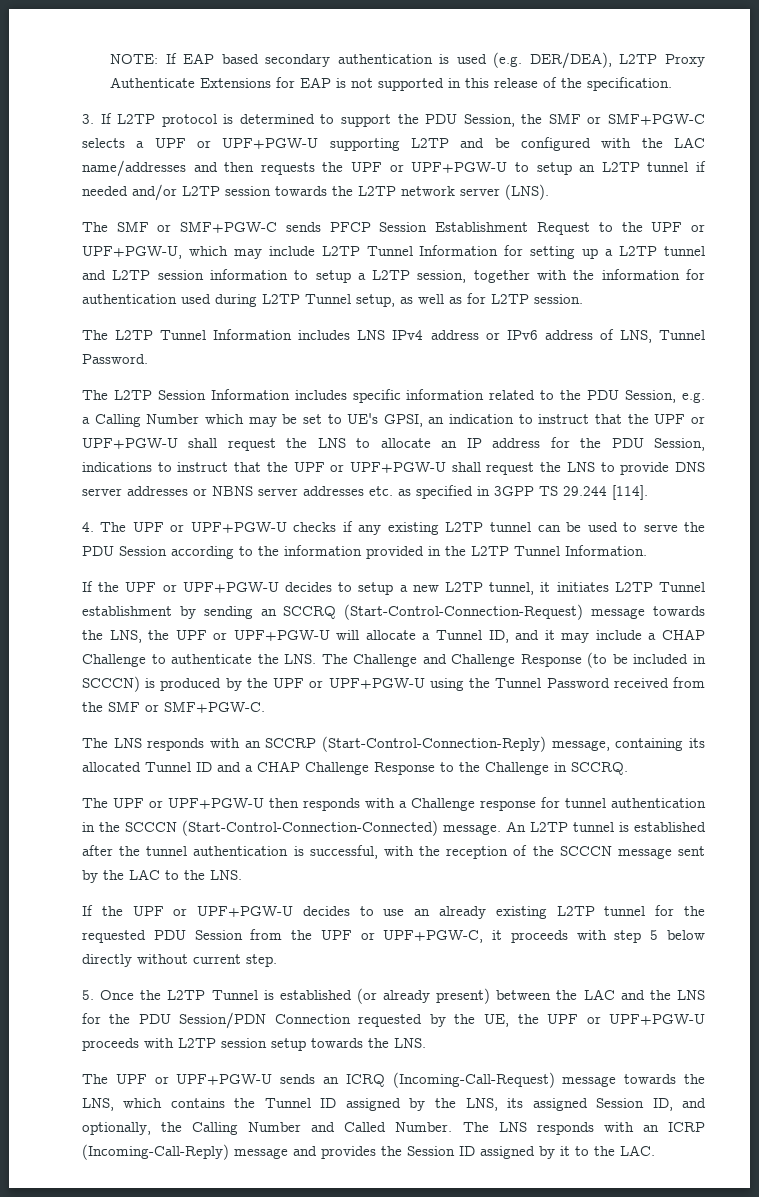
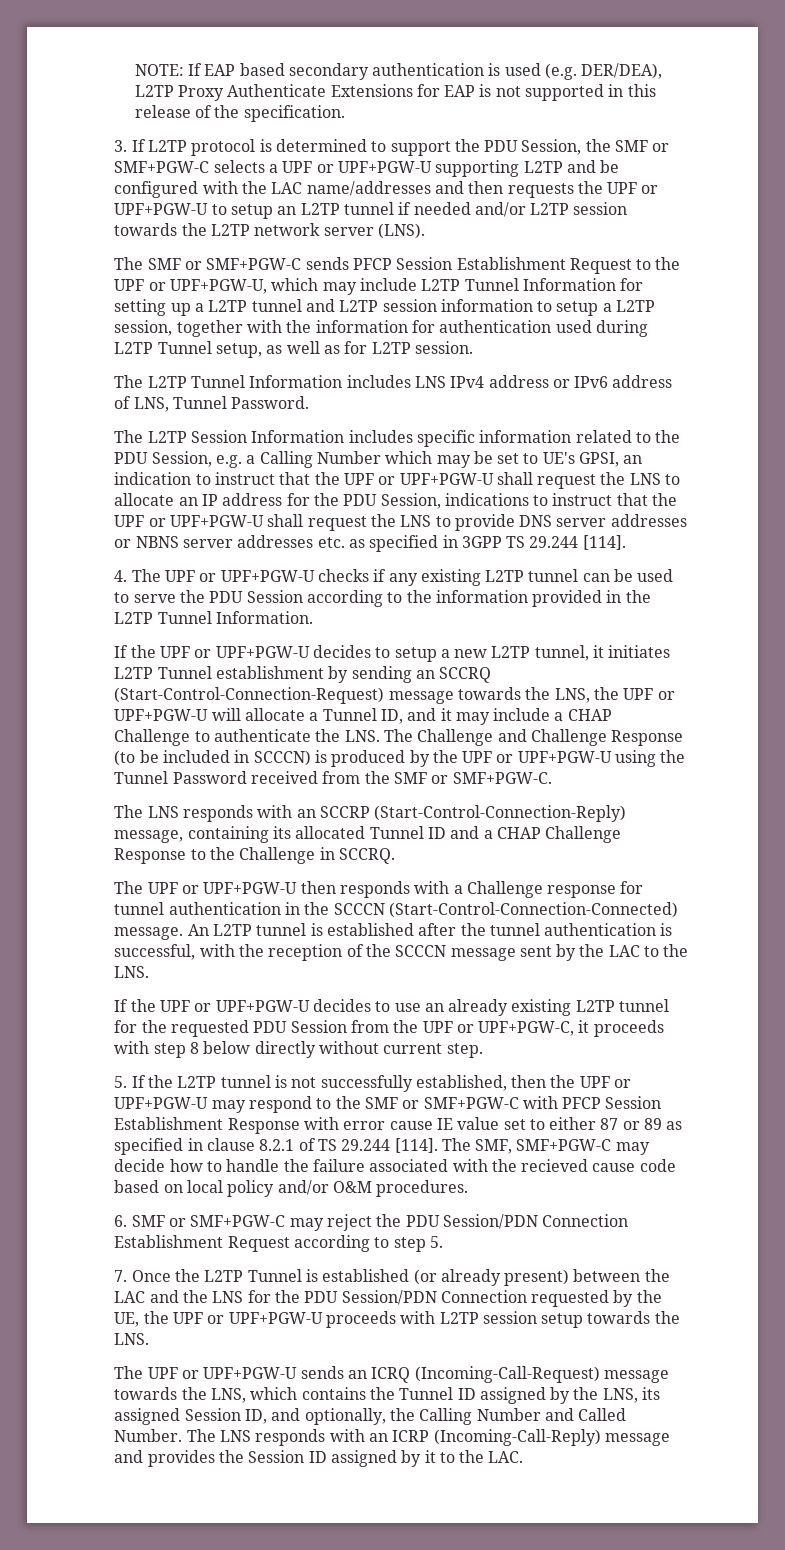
- If the UPF or UPF+PGW-U decides to use an already existing L2TP tunnel for the requested PDU Session from the UPF or UPF+PGW-C, it proceeds with step 5 below directly without current step.
+ If the UPF or UPF+PGW-U decides to use an already existing L2TP tunnel for the requested PDU Session from the UPF or UPF+PGW-C, it proceeds with step 8 below directly without current step.
- 5. Once the L2TP Tunnel is established (or already present) between the LAC and the LNS for the PDU Session/PDN Connection requested by the UE, the UPF or UPF+PGW-U proceeds with L2TP session setup towards the LNS.
+ 5. If the L2TP tunnel is not successfully established, then the UPF or UPF+PGW-U may respond to the SMF or SMF+PGW-C with PFCP Session Establishment Response with error cause IE value set to either 87 or 89 as specified in clause 8.2.1 of TS 29.244 [114]. The SMF, SMF+PGW-C may decide how to handle the failure associated with the recieved cause code based on local policy and/or O&M procedures.
+ 6. SMF or SMF+PGW-C may reject the PDU Session/PDN Connection Establishment Request according to step 5.
+ 7. Once the L2TP Tunnel is established (or already present) between the LAC and the LNS for the PDU Session/PDN Connection requested by the UE, the UPF or UPF+PGW-U proceeds with L2TP session setup towards the LNS.

